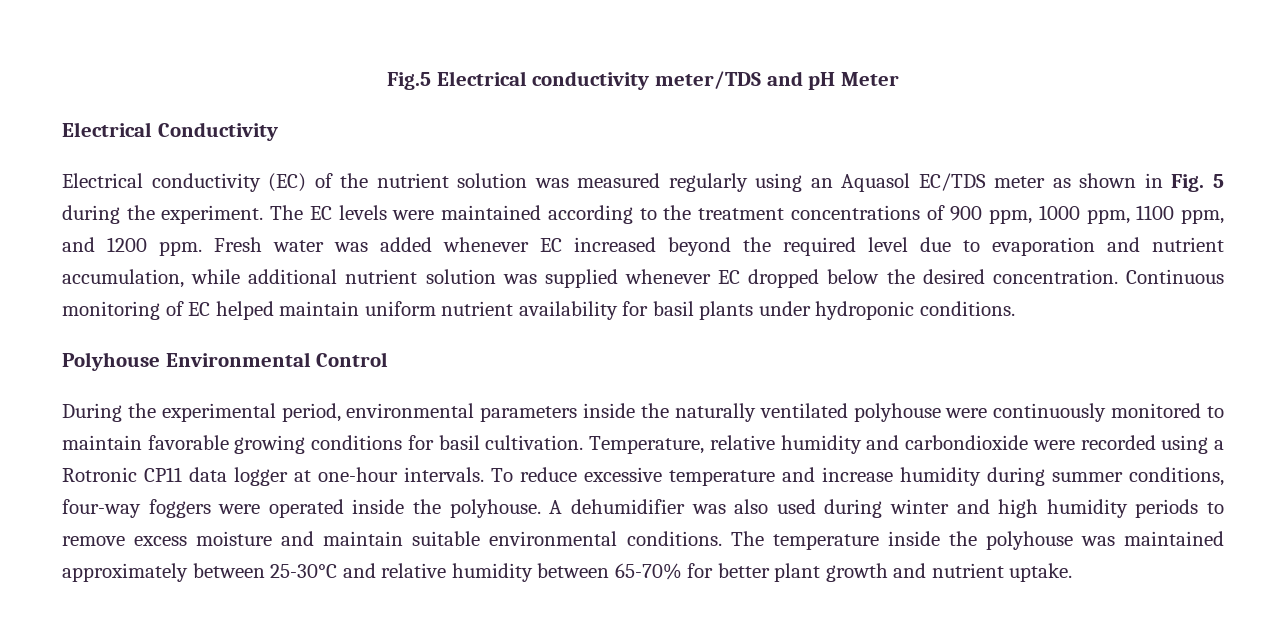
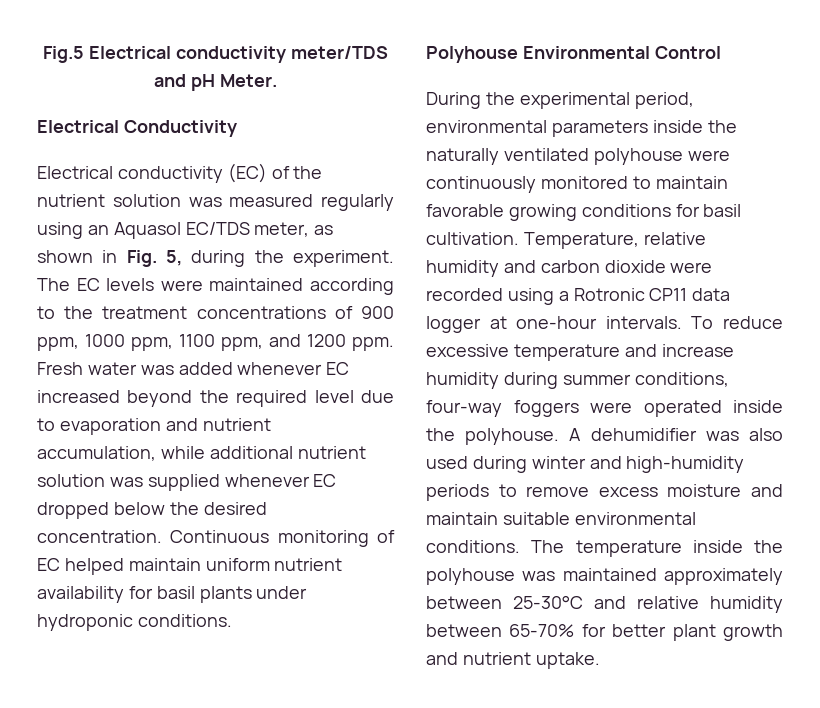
- Fig.5 Electrical conductivity meter/TDS and pH Meter
+ Fig.5 Electrical conductivity meter/TDS and pH Meter.
- Electrical conductivity (EC) of the nutrient solution was measured regularly using an Aquasol EC/TDS meter as shown in Fig. 5 during the experiment.
+ Electrical conductivity (EC) of the nutrient solution was measured regularly using an Aquasol EC/TDS meter, as shown in Fig. 5, during the experiment.
- Temperature, relative humidity and carbondioxide were recorded using a Rotronic CP11 data logger at one-hour intervals.
+ Temperature, relative humidity and carbon dioxide were recorded using a Rotronic CP11 data logger at one-hour intervals.
- A dehumidifier was also used during winter and high humidity periods to remove excess moisture and maintain suitable environmental conditions.
+ A dehumidifier was also used during winter and high-humidity periods to remove excess moisture and maintain suitable environmental conditions.

